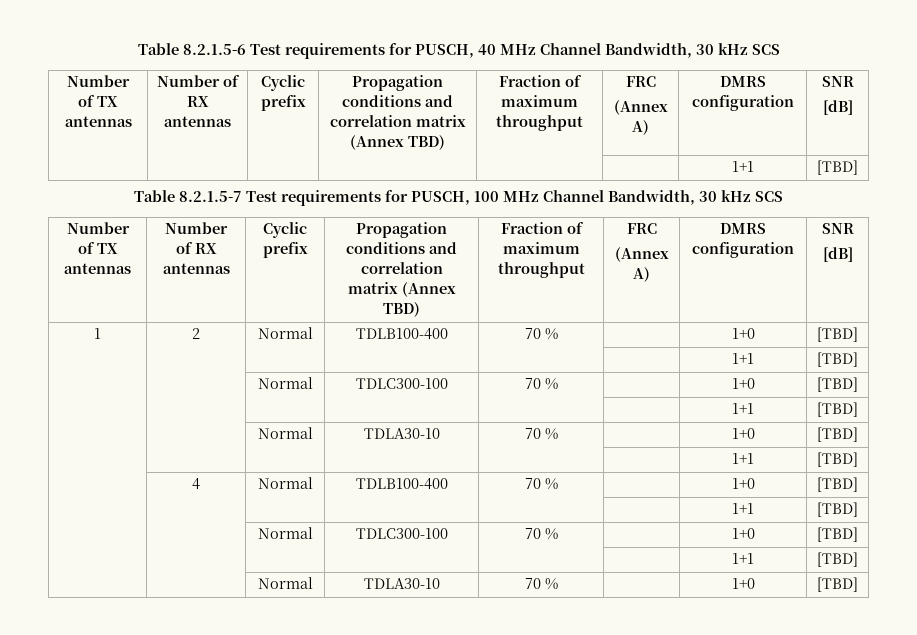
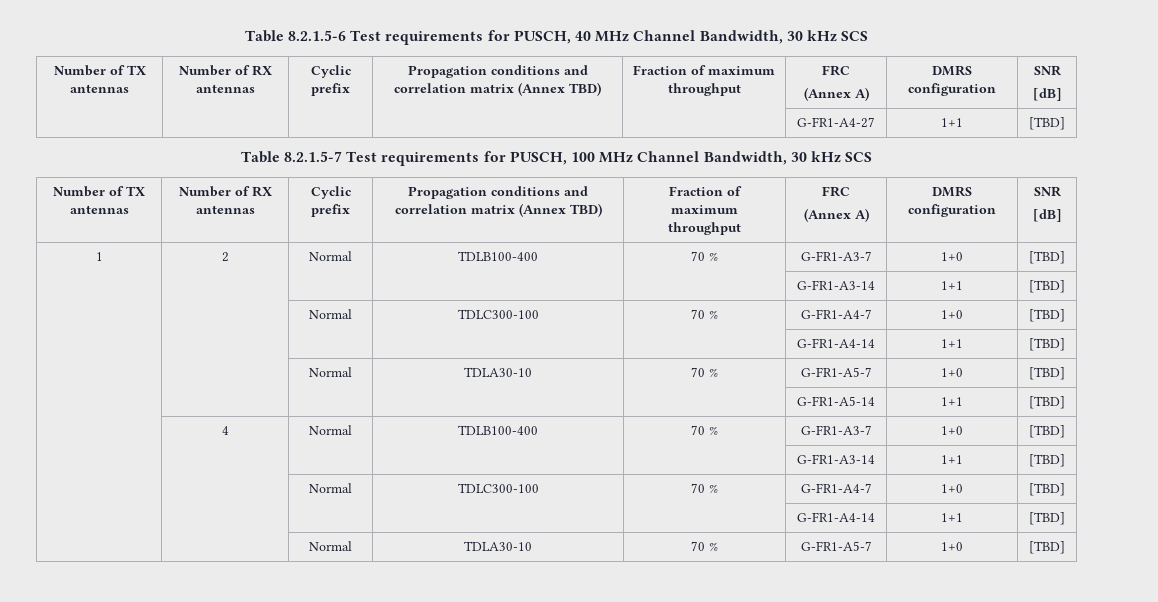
  Table 8.2.1.5-6 Test requirements for PUSCH, 40 MHz Channel Bandwidth, 30 kHz SCS
  Number of TX antennas | Number of RX antennas | Cyclic prefix | Propagation conditions and correlation matrix (Annex TBD) | Fraction of maximum throughput | FRC
  (Annex A) | DMRS configuration | SNR
  [dB]
- | | | | | | 1+1 | [TBD]
+ | | | | | G-FR1-A4-27 | 1+1 | [TBD]
- 1 | 2 | Normal | TDLB100-400 | 70 % | | 1+0 | [TBD]
- | | | | | | 1+1 | [TBD]
- | | Normal | TDLC300-100 | 70 % | | 1+0 | [TBD]
- | | | | | | 1+1 | [TBD]
- | | Normal | TDLA30-10 | 70 % | | 1+0 | [TBD]
- | | | | | | 1+1 | [TBD]
+ 1 | 2 | Normal | TDLB100-400 | 70 % | G-FR1-A3-7 | 1+0 | [TBD]
+ | | | | | G-FR1-A3-14 | 1+1 | [TBD]
+ | | Normal | TDLC300-100 | 70 % | G-FR1-A4-7 | 1+0 | [TBD]
+ | | | | | G-FR1-A4-14 | 1+1 | [TBD]
+ | | Normal | TDLA30-10 | 70 % | G-FR1-A5-7 | 1+0 | [TBD]
+ | | | | | G-FR1-A5-14 | 1+1 | [TBD]
- | 4 | Normal | TDLB100-400 | 70 % | | 1+0 | [TBD]
- | | | | | | 1+1 | [TBD]
- | | Normal | TDLC300-100 | 70 % | | 1+0 | [TBD]
- | | | | | | 1+1 | [TBD]
- | | Normal | TDLA30-10 | 70 % | | 1+0 | [TBD]
+ | 4 | Normal | TDLB100-400 | 70 % | G-FR1-A3-7 | 1+0 | [TBD]
+ | | | | | G-FR1-A3-14 | 1+1 | [TBD]
+ | | Normal | TDLC300-100 | 70 % | G-FR1-A4-7 | 1+0 | [TBD]
+ | | | | | G-FR1-A4-14 | 1+1 | [TBD]
+ | | Normal | TDLA30-10 | 70 % | G-FR1-A5-7 | 1+0 | [TBD]

